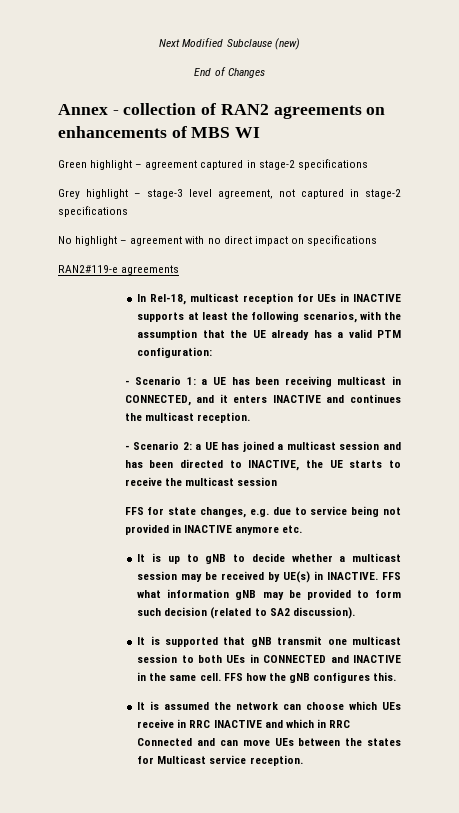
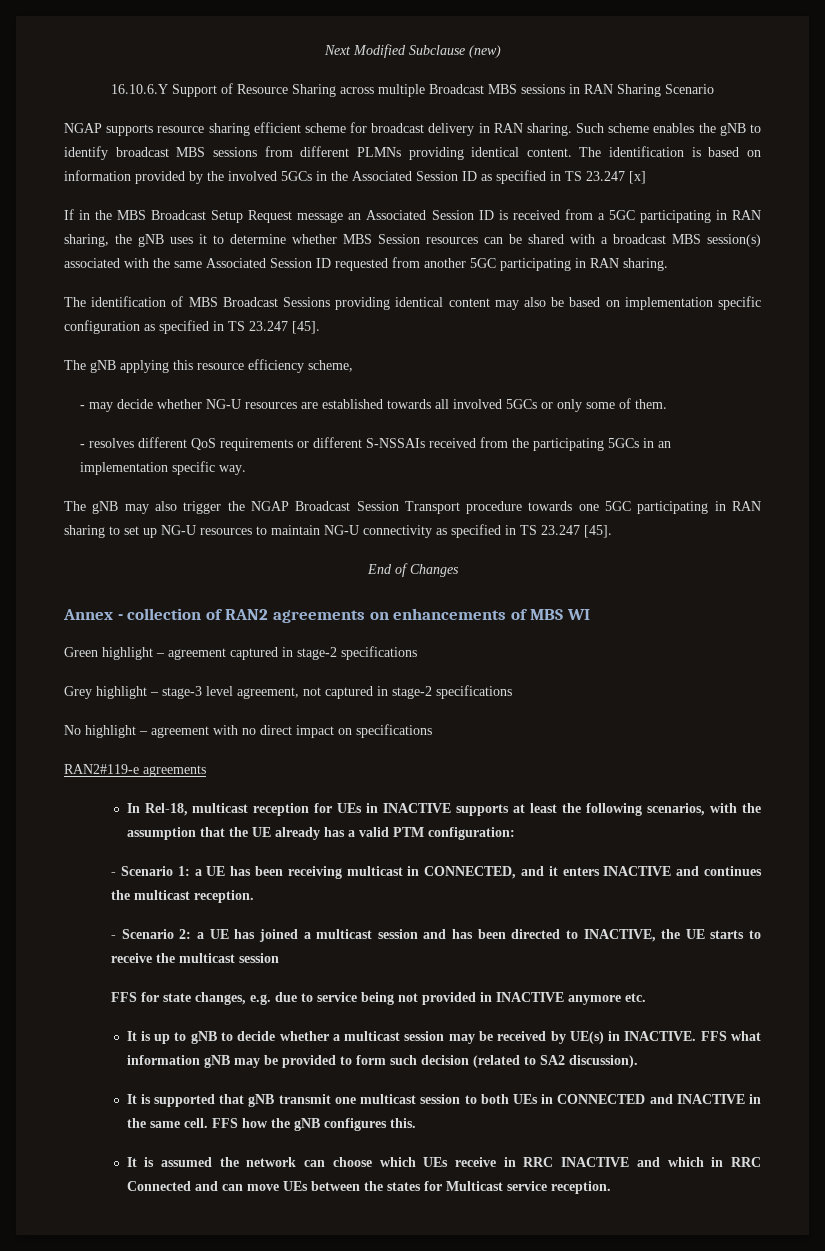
+ 16.10.6.Y Support of Resource Sharing across multiple Broadcast MBS sessions in RAN Sharing Scenario
+ NGAP supports resource sharing efficient scheme for broadcast delivery in RAN sharing. Such scheme enables the gNB to identify broadcast MBS sessions from different PLMNs providing identical content. The identification is based on information provided by the involved 5GCs in the Associated Session ID as specified in TS 23.247 [x]
+ If in the MBS Broadcast Setup Request message an Associated Session ID is received from a 5GC participating in RAN sharing, the gNB uses it to determine whether MBS Session resources can be shared with a broadcast MBS session(s) associated with the same Associated Session ID requested from another 5GC participating in RAN sharing.
+ The identification of MBS Broadcast Sessions providing identical content may also be based on implementation specific configuration as specified in TS 23.247 [45].
+ The gNB applying this resource efficiency scheme,
+ - may decide whether NG-U resources are established towards all involved 5GCs or only some of them.
+ - resolves different QoS requirements or different S-NSSAIs received from the participating 5GCs in an implementation specific way.
+ The gNB may also trigger the NGAP Broadcast Session Transport procedure towards one 5GC participating in RAN sharing to set up NG-U resources to maintain NG-U connectivity as specified in TS 23.247 [45].

